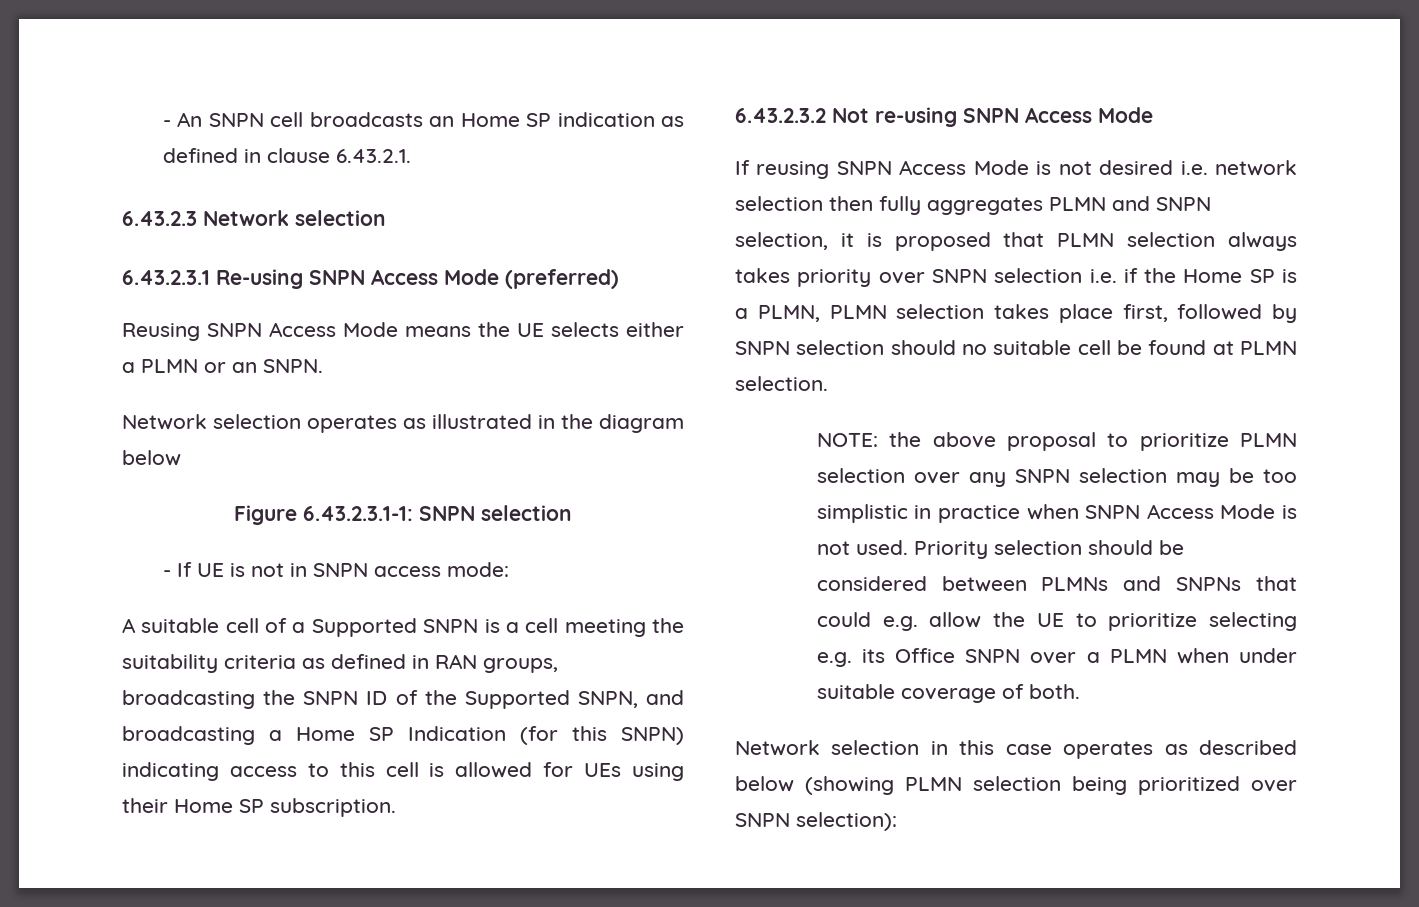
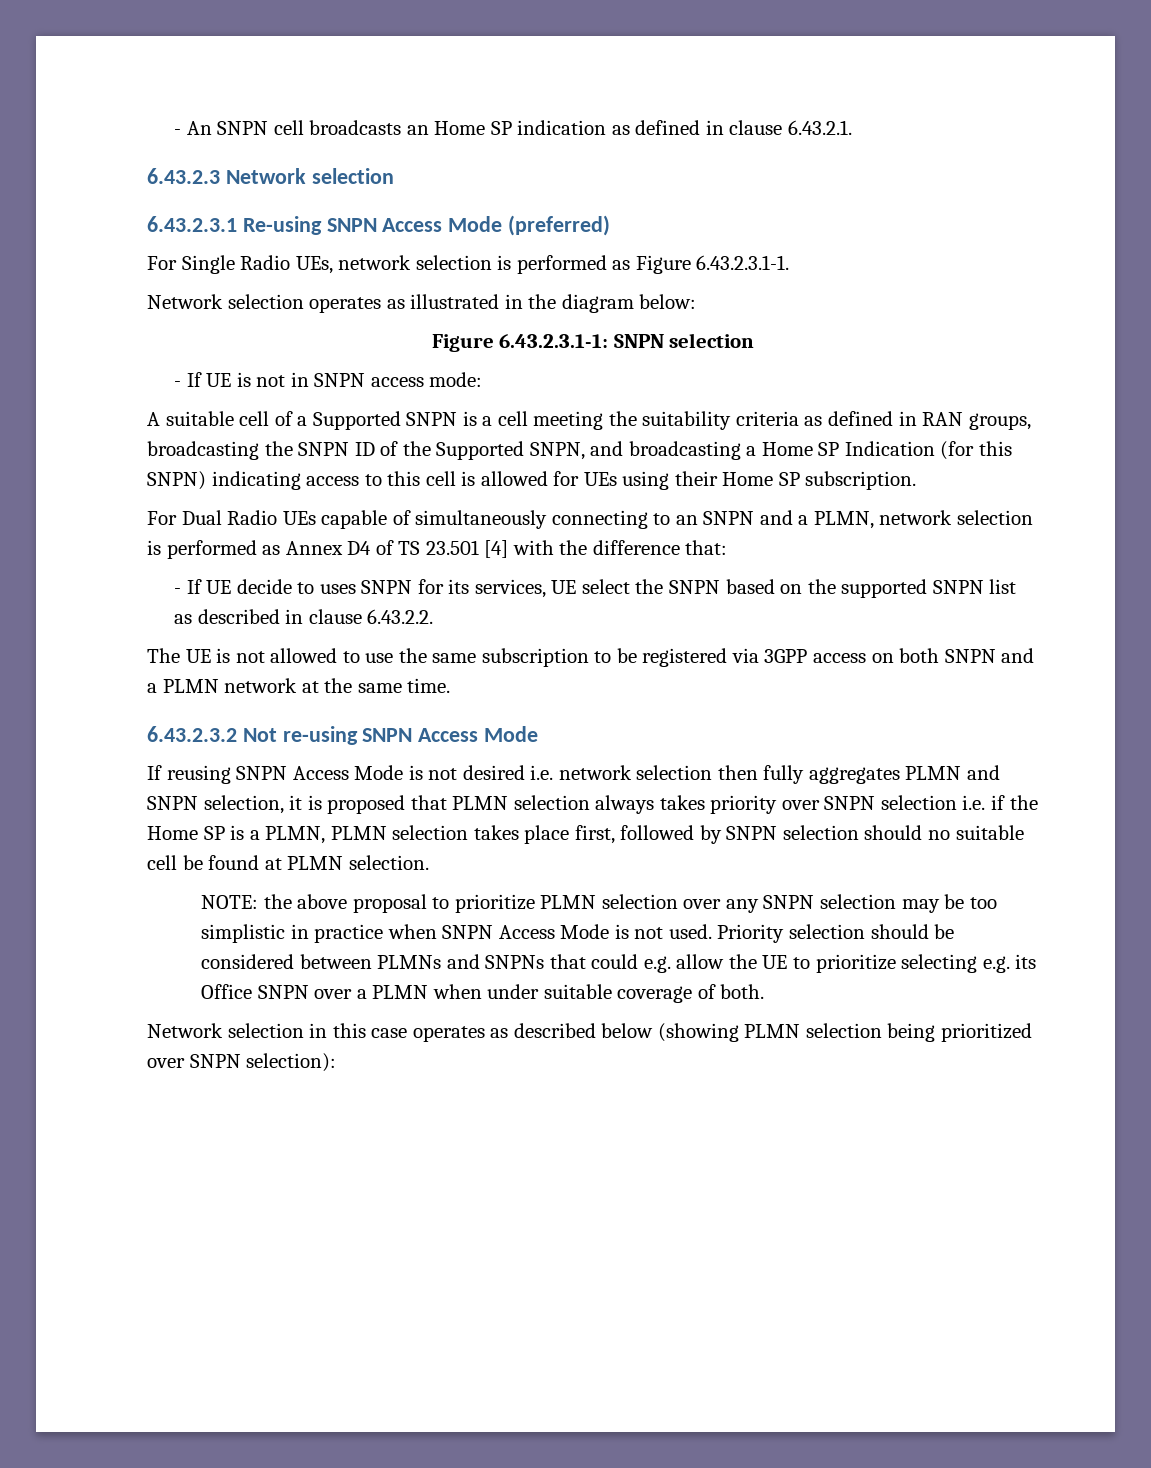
- Reusing SNPN Access Mode means the UE selects either a PLMN or an SNPN.
+ For Single Radio UEs, network selection is performed as Figure 6.43.2.3.1-1.
- Network selection operates as illustrated in the diagram below
+ Network selection operates as illustrated in the diagram below:
+ For Dual Radio UEs capable of simultaneously connecting to an SNPN and a PLMN, network selection is performed as Annex D4 of TS 23.501 [4] with the difference that:
+ - If UE decide to uses SNPN for its services, UE select the SNPN based on the supported SNPN list as described in clause 6.43.2.2.
+ The UE is not allowed to use the same subscription to be registered via 3GPP access on both SNPN and a PLMN network at the same time.

